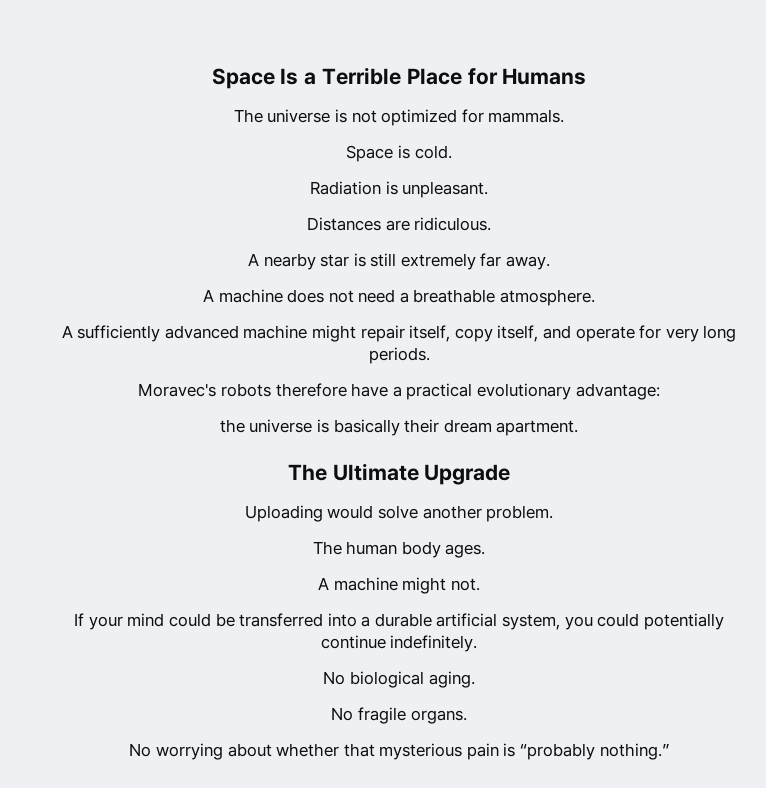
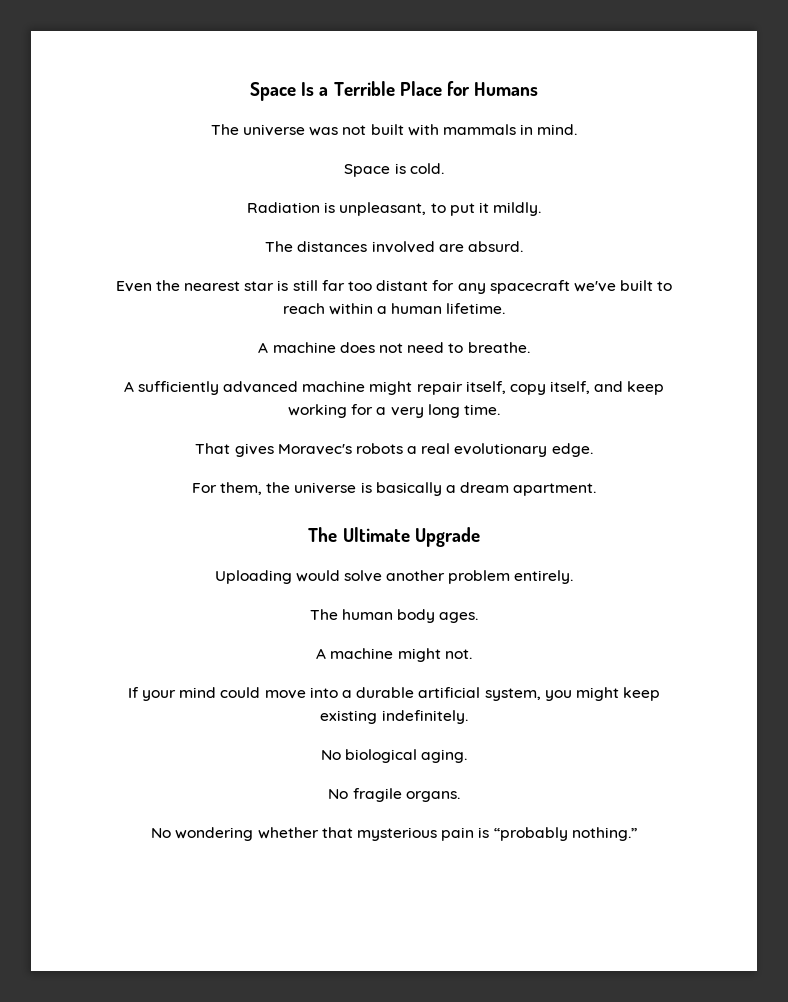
- The universe is not optimized for mammals.
+ The universe was not built with mammals in mind.
- Radiation is unpleasant.
- Distances are ridiculous.
- A nearby star is still extremely far away.
+ Radiation is unpleasant, to put it mildly.
+ The distances involved are absurd.
+ Even the nearest star is still far too distant for any spacecraft we've built to reach within a human lifetime.
- A machine does not need a breathable atmosphere.
+ A machine does not need to breathe.
- A sufficiently advanced machine might repair itself, copy itself, and operate for very long periods.
- Moravec's robots therefore have a practical evolutionary advantage:
- the universe is basically their dream apartment.
+ A sufficiently advanced machine might repair itself, copy itself, and keep working for a very long time.
+ That gives Moravec's robots a real evolutionary edge.
+ For them, the universe is basically a dream apartment.
- Uploading would solve another problem.
+ Uploading would solve another problem entirely.
- If your mind could be transferred into a durable artificial system, you could potentially continue indefinitely.
+ If your mind could move into a durable artificial system, you might keep existing indefinitely.
- No worrying about whether that mysterious pain is “probably nothing.”
+ No wondering whether that mysterious pain is “probably nothing.”

